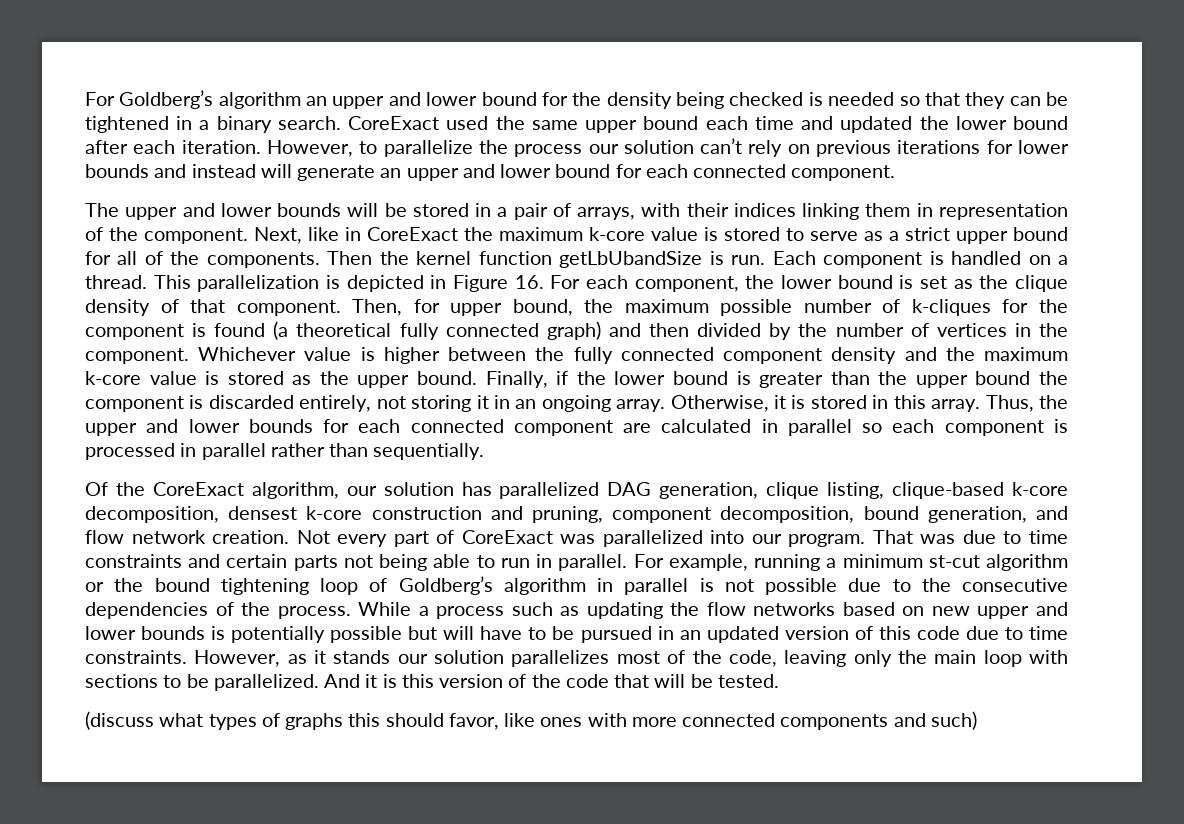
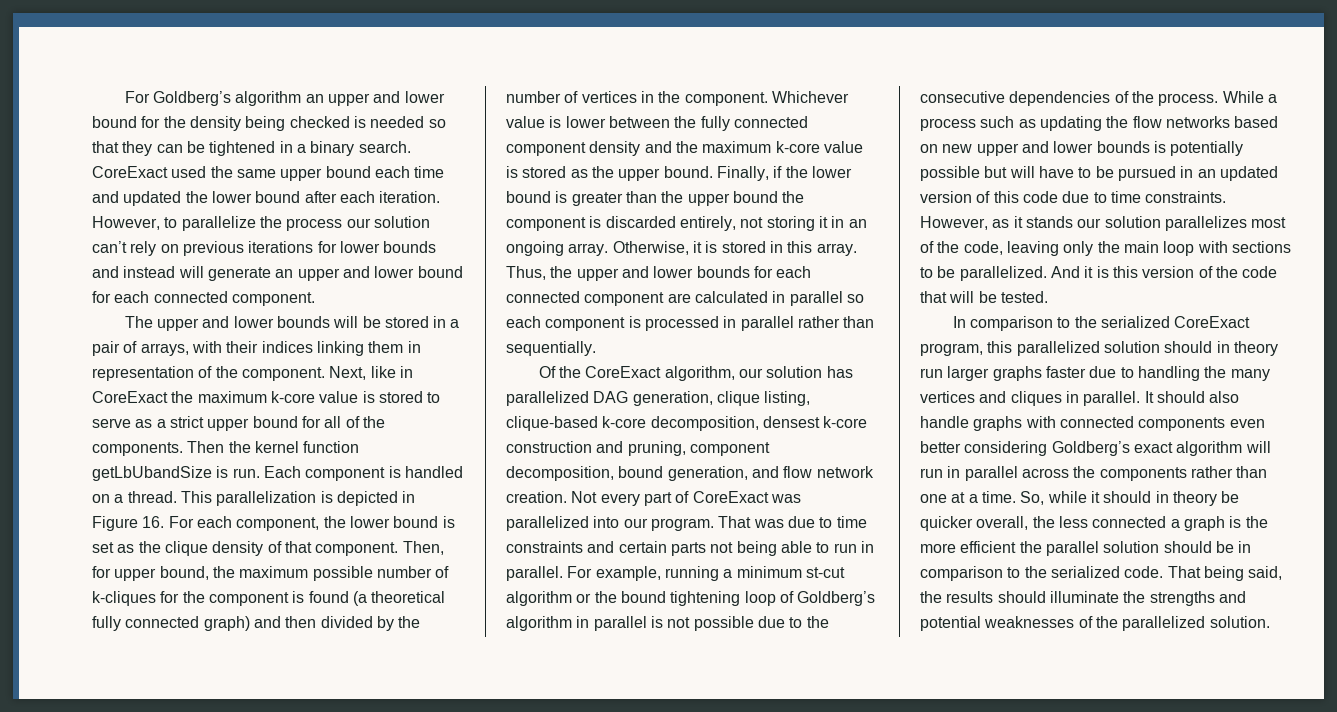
- Whichever value is higher between the fully connected component density and the maximum k-core value is stored as the upper bound.
+ Whichever value is lower between the fully connected component density and the maximum k-core value is stored as the upper bound.
- (discuss what types of graphs this should favor, like ones with more connected components and such)
+ In comparison to the serialized CoreExact program, this parallelized solution should in theory run larger graphs faster due to handling the many vertices and cliques in parallel. It should also handle graphs with connected components even better considering Goldberg’s exact algorithm will run in parallel across the components rather than one at a time. So, while it should in theory be quicker overall, the less connected a graph is the more efficient the parallel solution should be in comparison to the serialized code. That being said, the results should illuminate the strengths and potential weaknesses of the parallelized solution.

